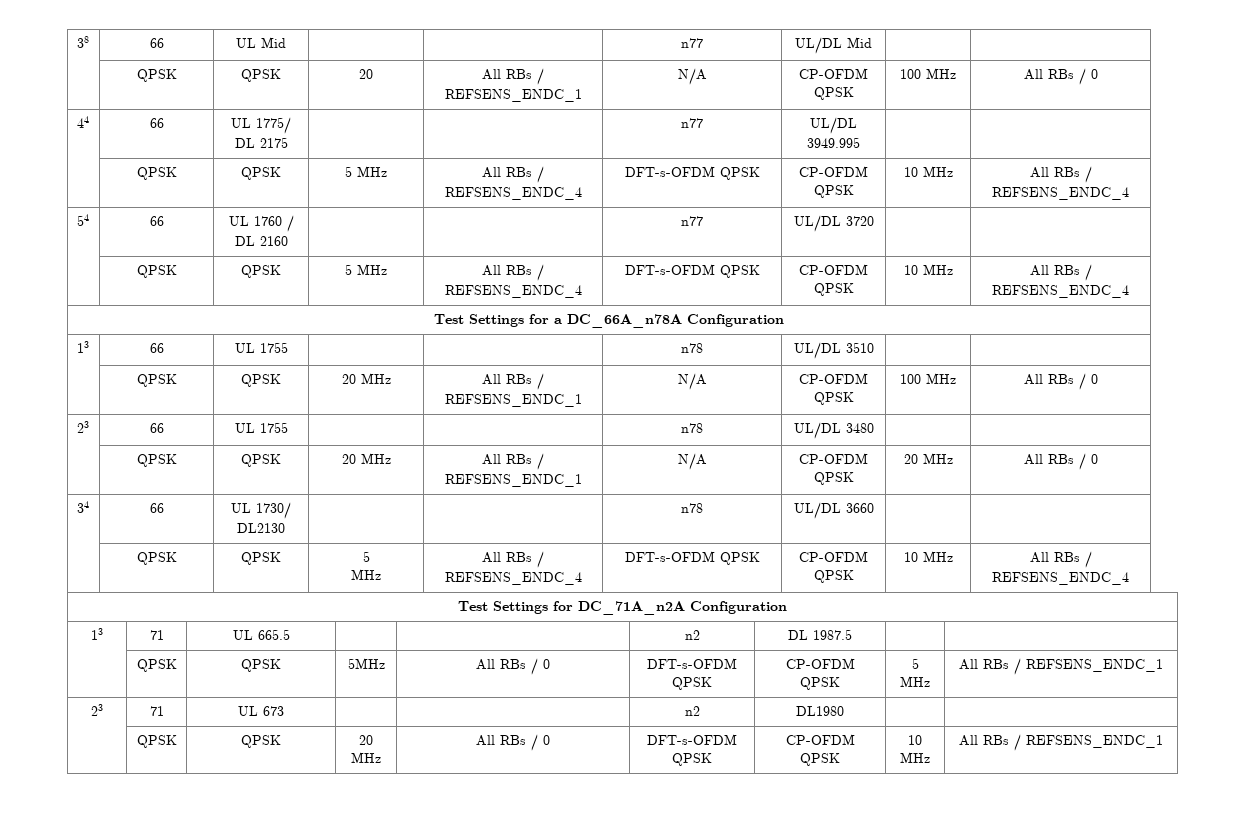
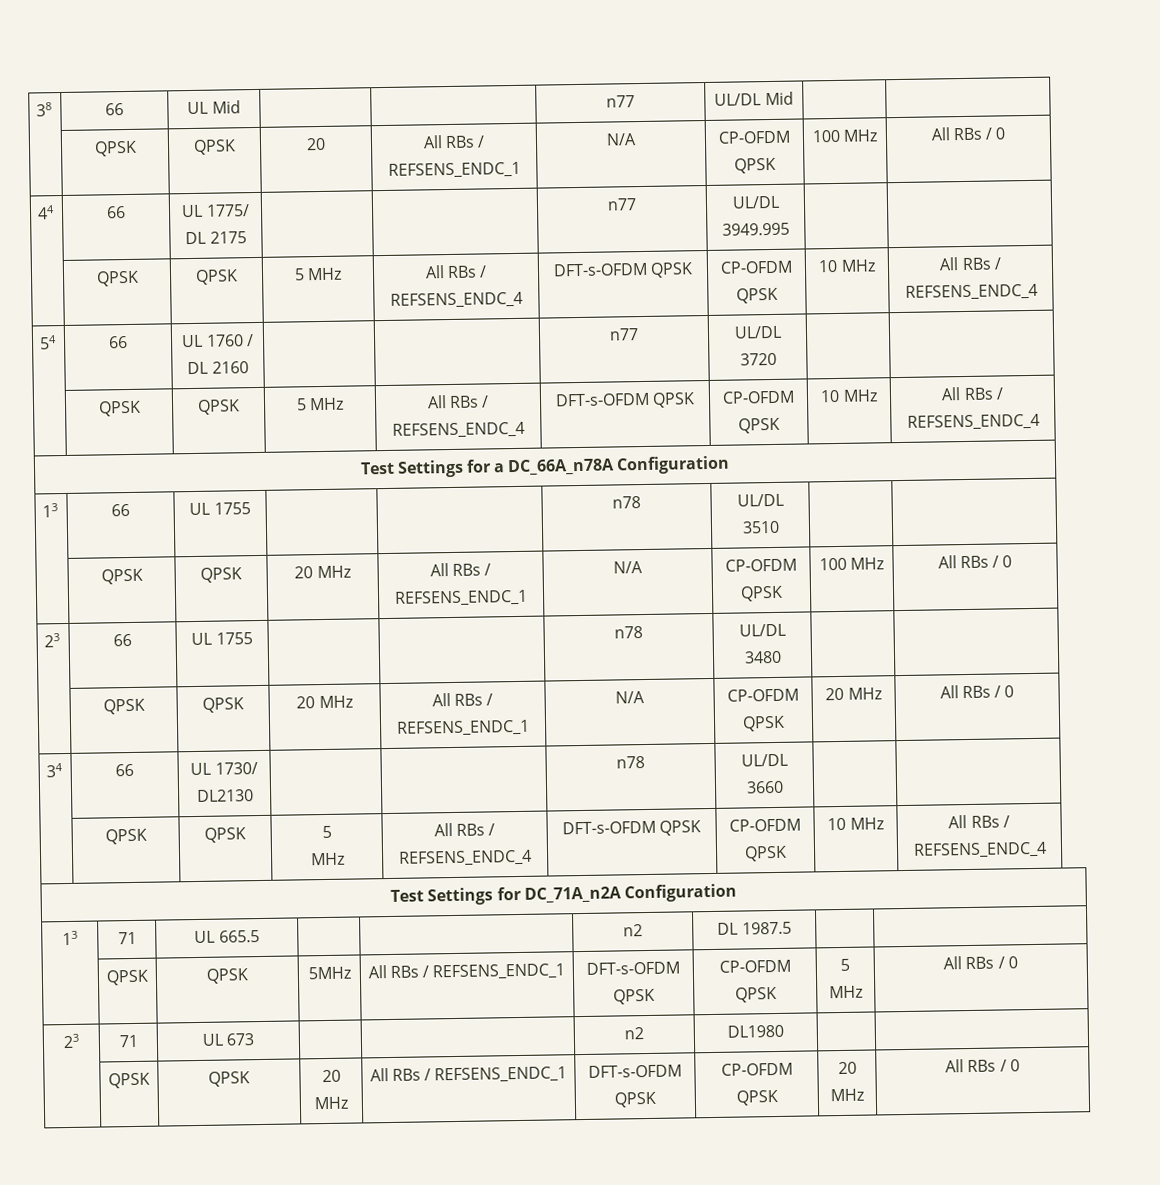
- | QPSK | QPSK | 5MHz | All RBs / 0 | DFT-s-OFDM QPSK | CP-OFDM QPSK | 5 MHz | All RBs / REFSENS_ENDC_1
+ | QPSK | QPSK | 5MHz | All RBs / REFSENS_ENDC_1 | DFT-s-OFDM QPSK | CP-OFDM QPSK | 5 MHz | All RBs / 0
- | QPSK | QPSK | 20 MHz | All RBs / 0 | DFT-s-OFDM QPSK | CP-OFDM QPSK | 10 MHz | All RBs / REFSENS_ENDC_1
+ | QPSK | QPSK | 20 MHz | All RBs / REFSENS_ENDC_1 | DFT-s-OFDM QPSK | CP-OFDM QPSK | 20 MHz | All RBs / 0

